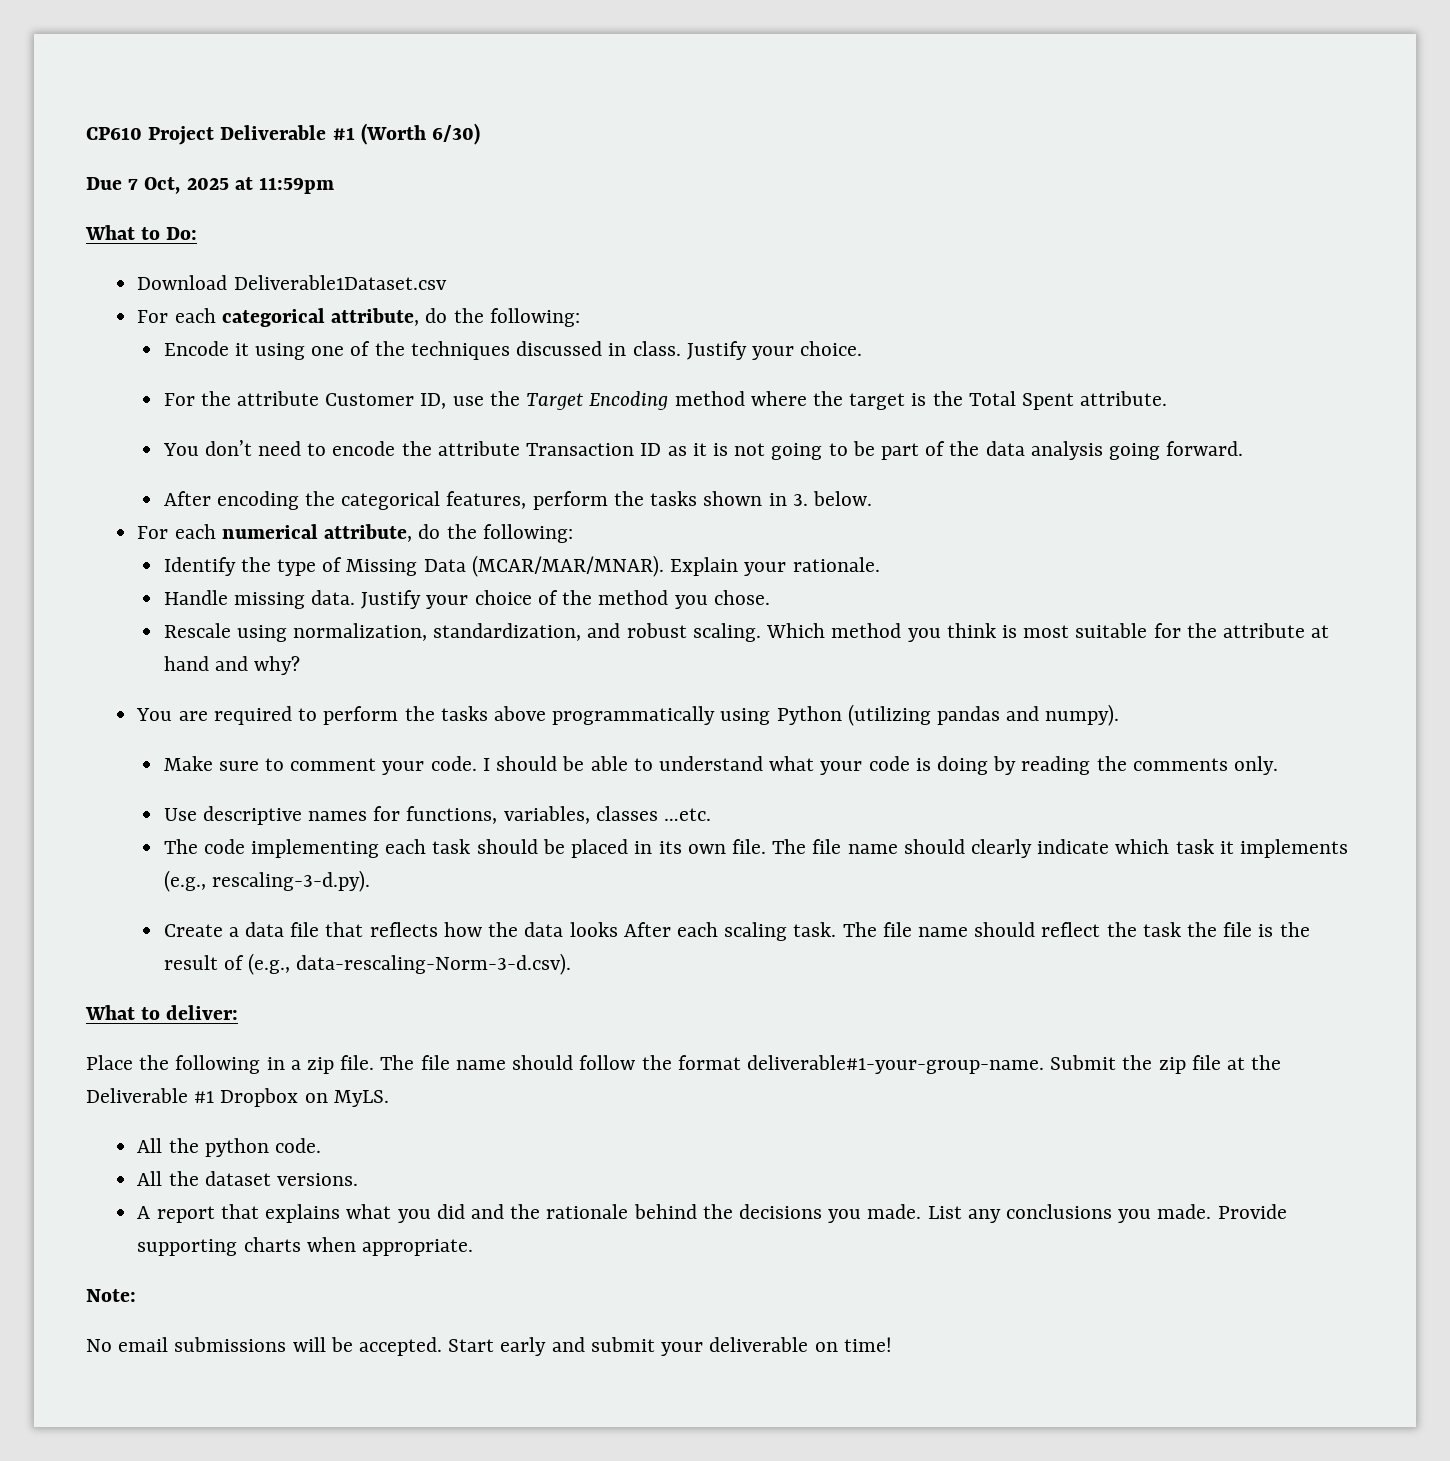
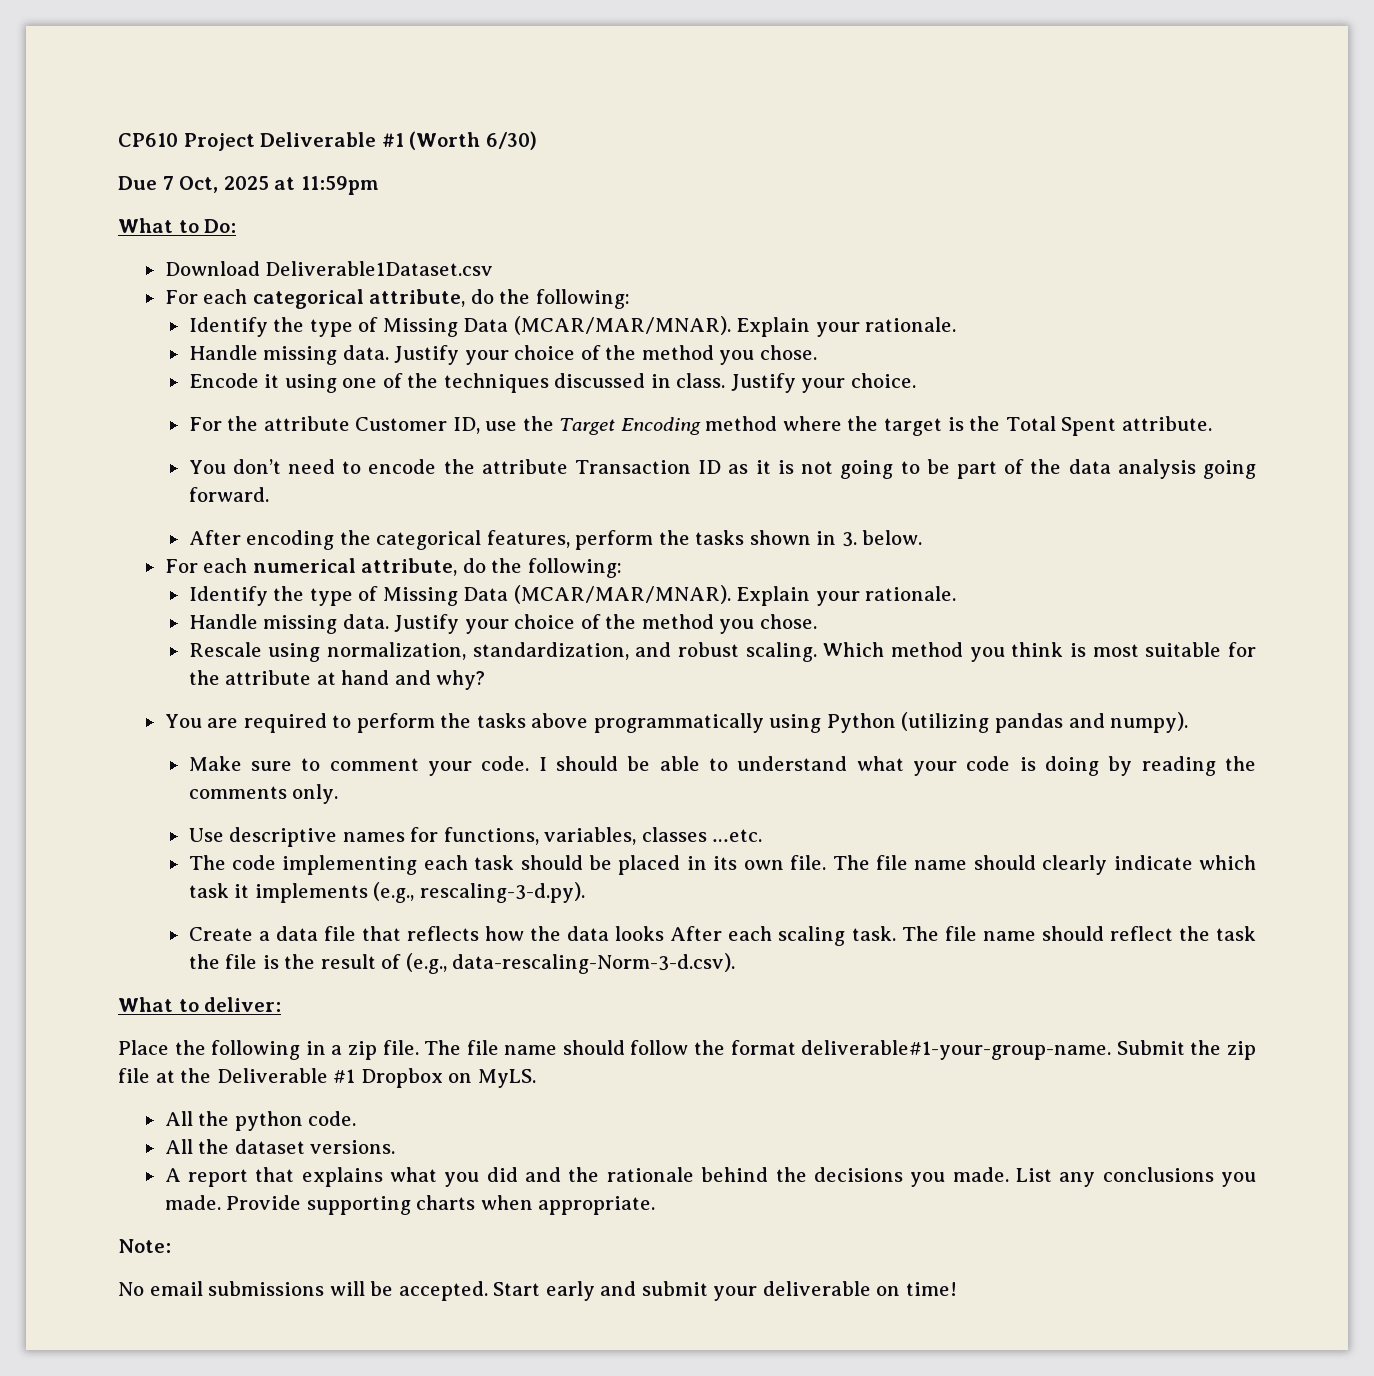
  For each categorical attribute, do the following:
+ Identify the type of Missing Data (MCAR/MAR/MNAR). Explain your rationale.
+ Handle missing data. Justify your choice of the method you chose.

